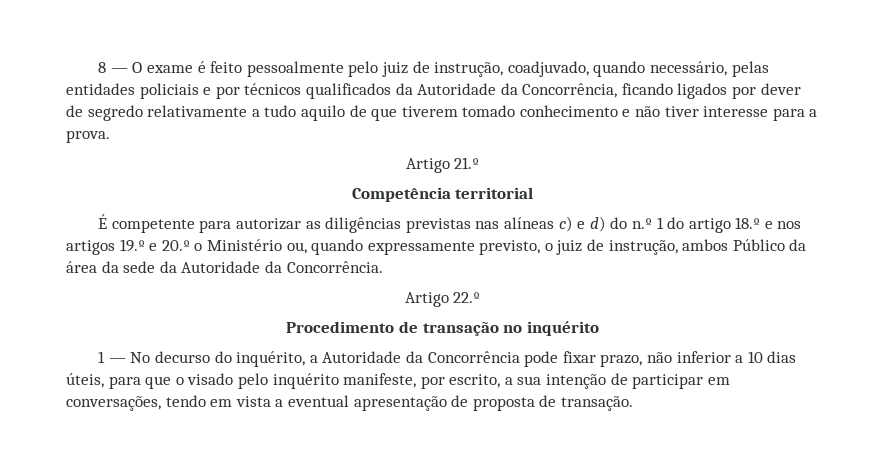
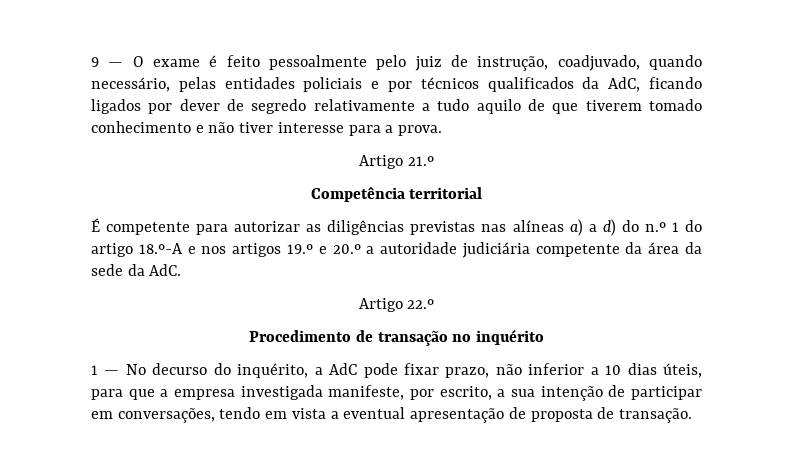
- 8 — O exame é feito pessoalmente pelo juiz de instrução, coadjuvado, quando necessário, pelas entidades policiais e por técnicos qualificados da Autoridade da Concorrência, ficando ligados por dever de segredo relativamente a tudo aquilo de que tiverem tomado conhecimento e não tiver interesse para a prova.
+ 9 — O exame é feito pessoalmente pelo juiz de instrução, coadjuvado, quando necessário, pelas entidades policiais e por técnicos qualificados da AdC, ficando ligados por dever de segredo relativamente a tudo aquilo de que tiverem tomado conhecimento e não tiver interesse para a prova.
- É competente para autorizar as diligências previstas nas alíneas c) e d) do n.º 1 do artigo 18.º e nos artigos 19.º e 20.º o Ministério ou, quando expressamente previsto, o juiz de instrução, ambos Público da área da sede da Autoridade da Concorrência.
+ É competente para autorizar as diligências previstas nas alíneas a) a d) do n.º 1 do artigo 18.º-A e nos artigos 19.º e 20.º a autoridade judiciária competente da área da sede da AdC.
- 1 — No decurso do inquérito, a Autoridade da Concorrência pode fixar prazo, não inferior a 10 dias úteis, para que o visado pelo inquérito manifeste, por escrito, a sua intenção de participar em conversações, tendo em vista a eventual apresentação de proposta de transação.
+ 1 — No decurso do inquérito, a AdC pode fixar prazo, não inferior a 10 dias úteis, para que a empresa investigada manifeste, por escrito, a sua intenção de participar em conversações, tendo em vista a eventual apresentação de proposta de transação.

